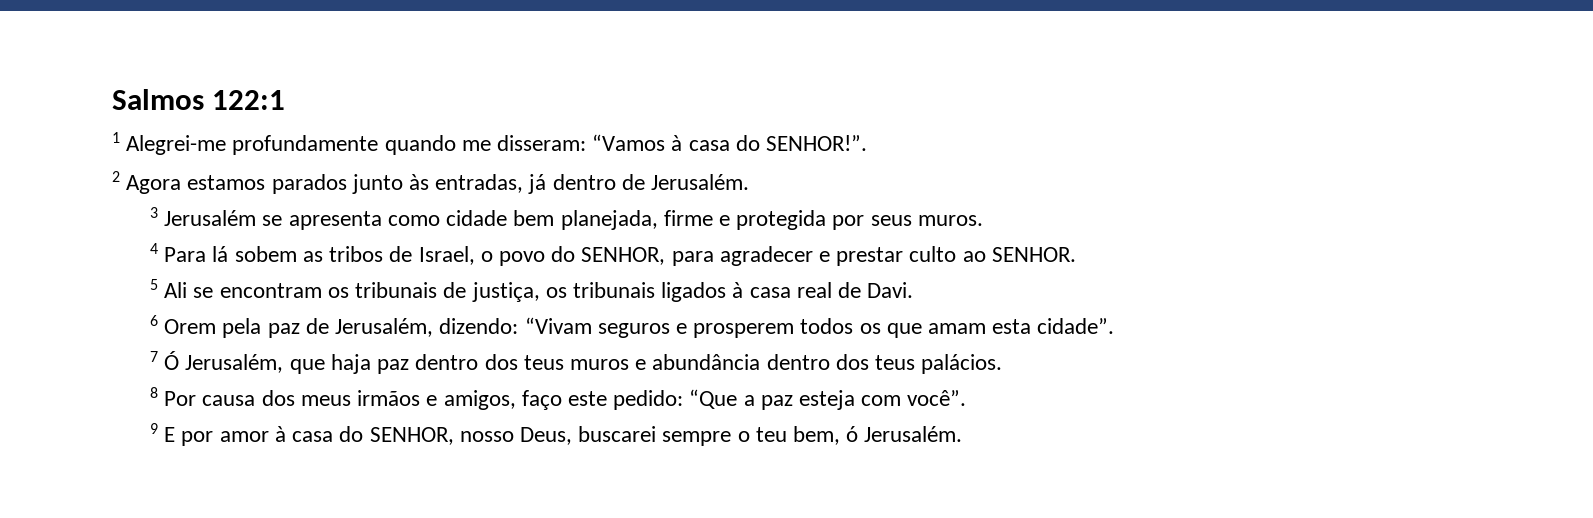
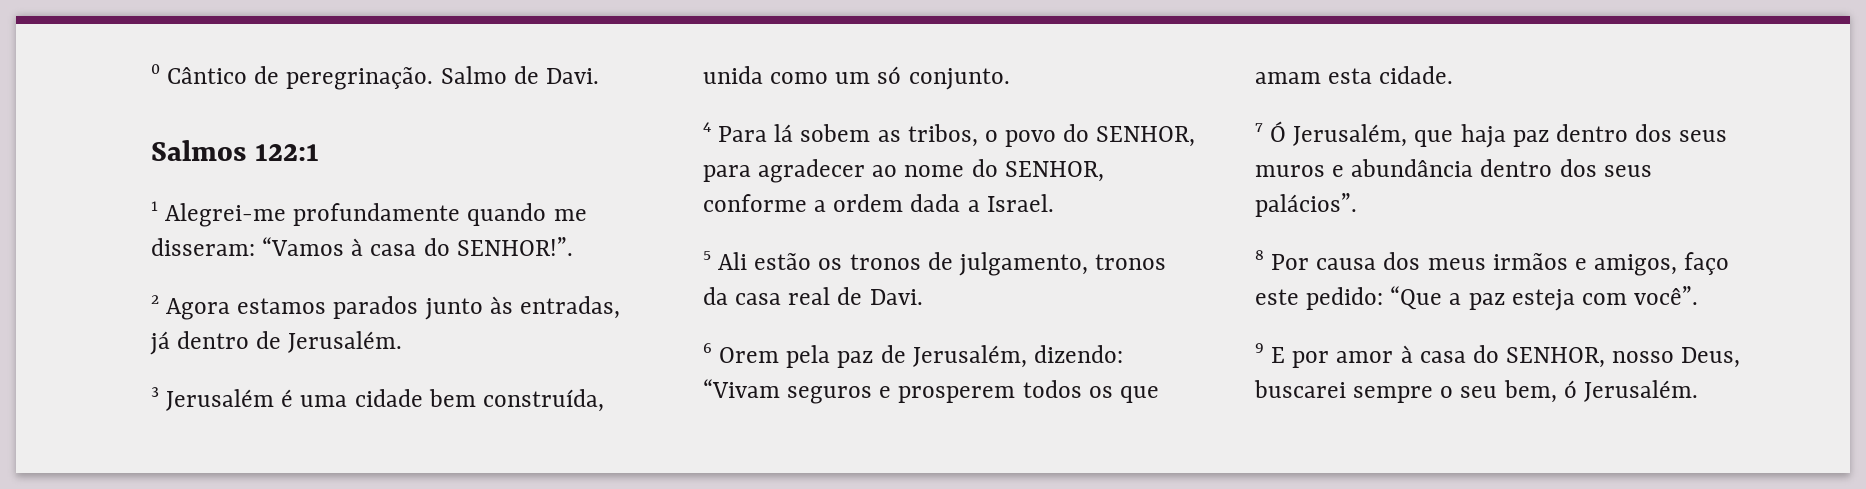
+ 0 Cântico de peregrinação. Salmo de Davi.
- 3 Jerusalém se apresenta como cidade bem planejada, firme e protegida por seus muros.
+ 3 Jerusalém é uma cidade bem construída, unida como um só conjunto.
- 4 Para lá sobem as tribos de Israel, o povo do SENHOR, para agradecer e prestar culto ao SENHOR.
- 5 Ali se encontram os tribunais de justiça, os tribunais ligados à casa real de Davi.
+ 4 Para lá sobem as tribos, o povo do SENHOR, para agradecer ao nome do SENHOR, conforme a ordem dada a Israel.
+ 5 Ali estão os tronos de julgamento, tronos da casa real de Davi.
- 6 Orem pela paz de Jerusalém, dizendo: “Vivam seguros e prosperem todos os que amam esta cidade”.
+ 6 Orem pela paz de Jerusalém, dizendo: “Vivam seguros e prosperem todos os que amam esta cidade.
- 7 Ó Jerusalém, que haja paz dentro dos teus muros e abundância dentro dos teus palácios.
+ 7 Ó Jerusalém, que haja paz dentro dos seus muros e abundância dentro dos seus palácios”.
- 9 E por amor à casa do SENHOR, nosso Deus, buscarei sempre o teu bem, ó Jerusalém.
+ 9 E por amor à casa do SENHOR, nosso Deus, buscarei sempre o seu bem, ó Jerusalém.

